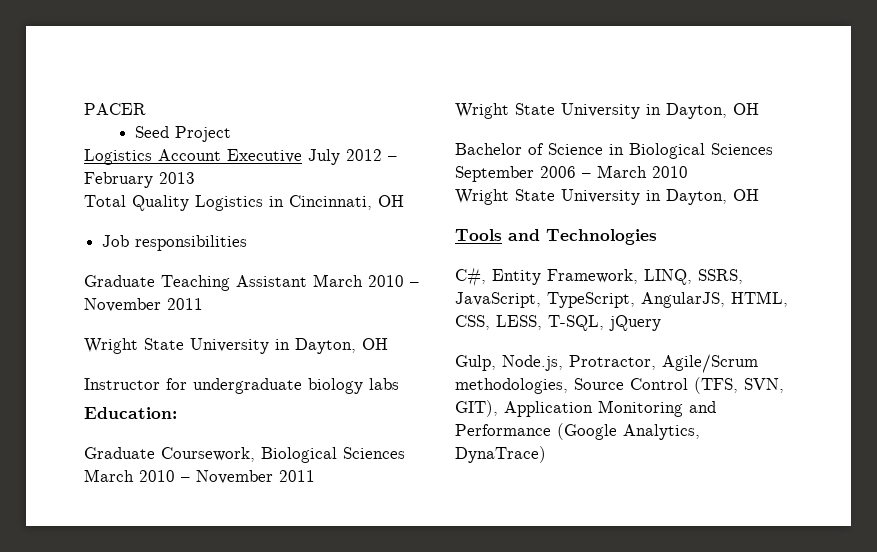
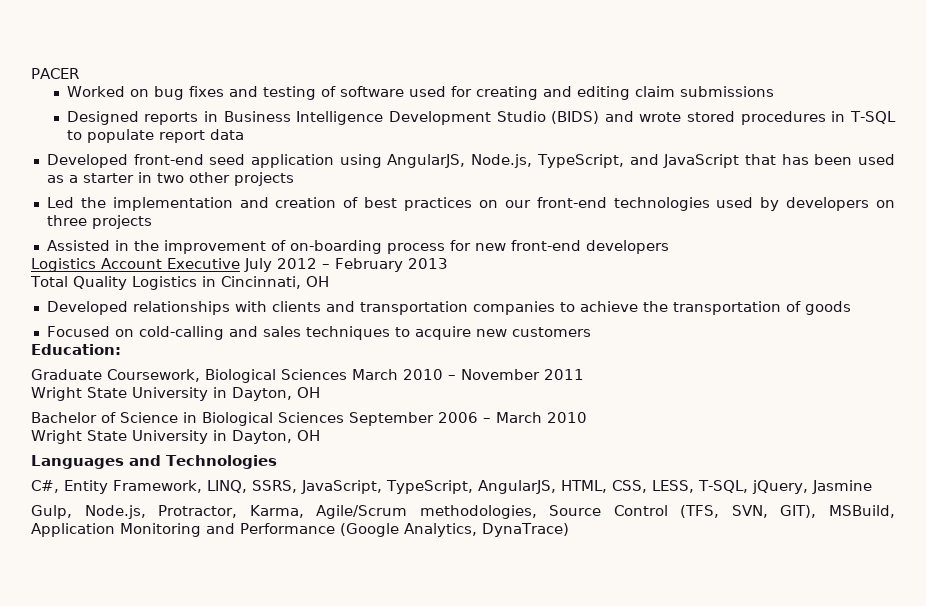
- Seed Project
+ Worked on bug fixes and testing of software used for creating and editing claim submissions
+ Designed reports in Business Intelligence Development Studio (BIDS) and wrote stored procedures in T-SQL to populate report data
+ Developed front-end seed application using AngularJS, Node.js, TypeScript, and JavaScript that has been used as a starter in two other projects
+ Led the implementation and creation of best practices on our front-end technologies used by developers on three projects
+ Assisted in the improvement of on-boarding process for new front-end developers
- Job responsibilities
- Graduate Teaching Assistant March 2010 – November 2011
- Wright State University in Dayton, OH
- Instructor for undergraduate biology labs
+ Developed relationships with clients and transportation companies to achieve the transportation of goods
+ Focused on cold-calling and sales techniques to acquire new customers
- Tools and Technologies
+ Languages and Technologies
- C#, Entity Framework, LINQ, SSRS, JavaScript, TypeScript, AngularJS, HTML, CSS, LESS, T-SQL, jQuery
+ C#, Entity Framework, LINQ, SSRS, JavaScript, TypeScript, AngularJS, HTML, CSS, LESS, T-SQL, jQuery, Jasmine
- Gulp, Node.js, Protractor, Agile/Scrum methodologies, Source Control (TFS, SVN, GIT), Application Monitoring and Performance (Google Analytics, DynaTrace)
+ Gulp, Node.js, Protractor, Karma, Agile/Scrum methodologies, Source Control (TFS, SVN, GIT), MSBuild, Application Monitoring and Performance (Google Analytics, DynaTrace)

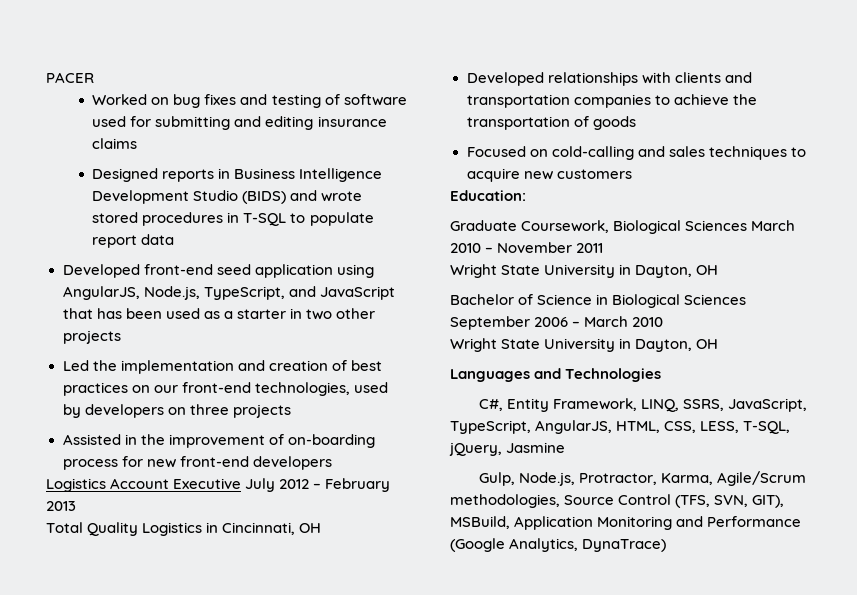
- Worked on bug fixes and testing of software used for creating and editing claim submissions
+ Worked on bug fixes and testing of software used for submitting and editing insurance claims
- Led the implementation and creation of best practices on our front-end technologies used by developers on three projects
+ Led the implementation and creation of best practices on our front-end technologies, used by developers on three projects

